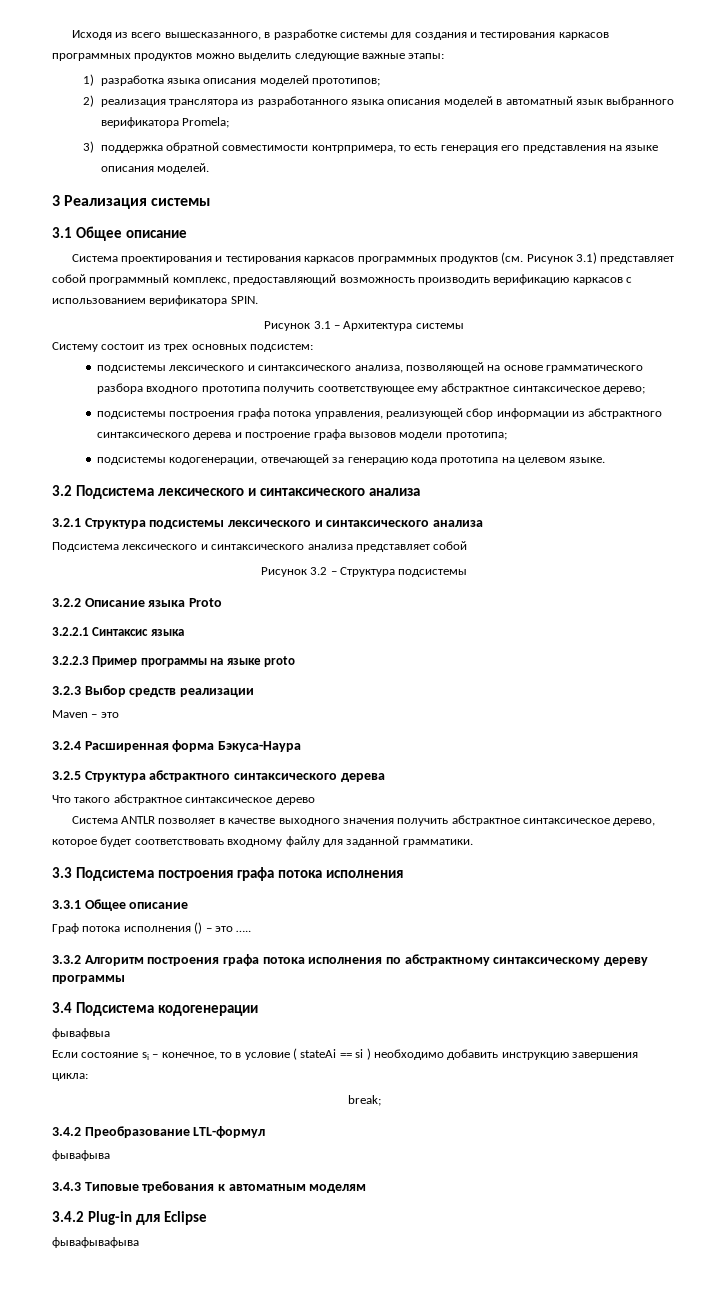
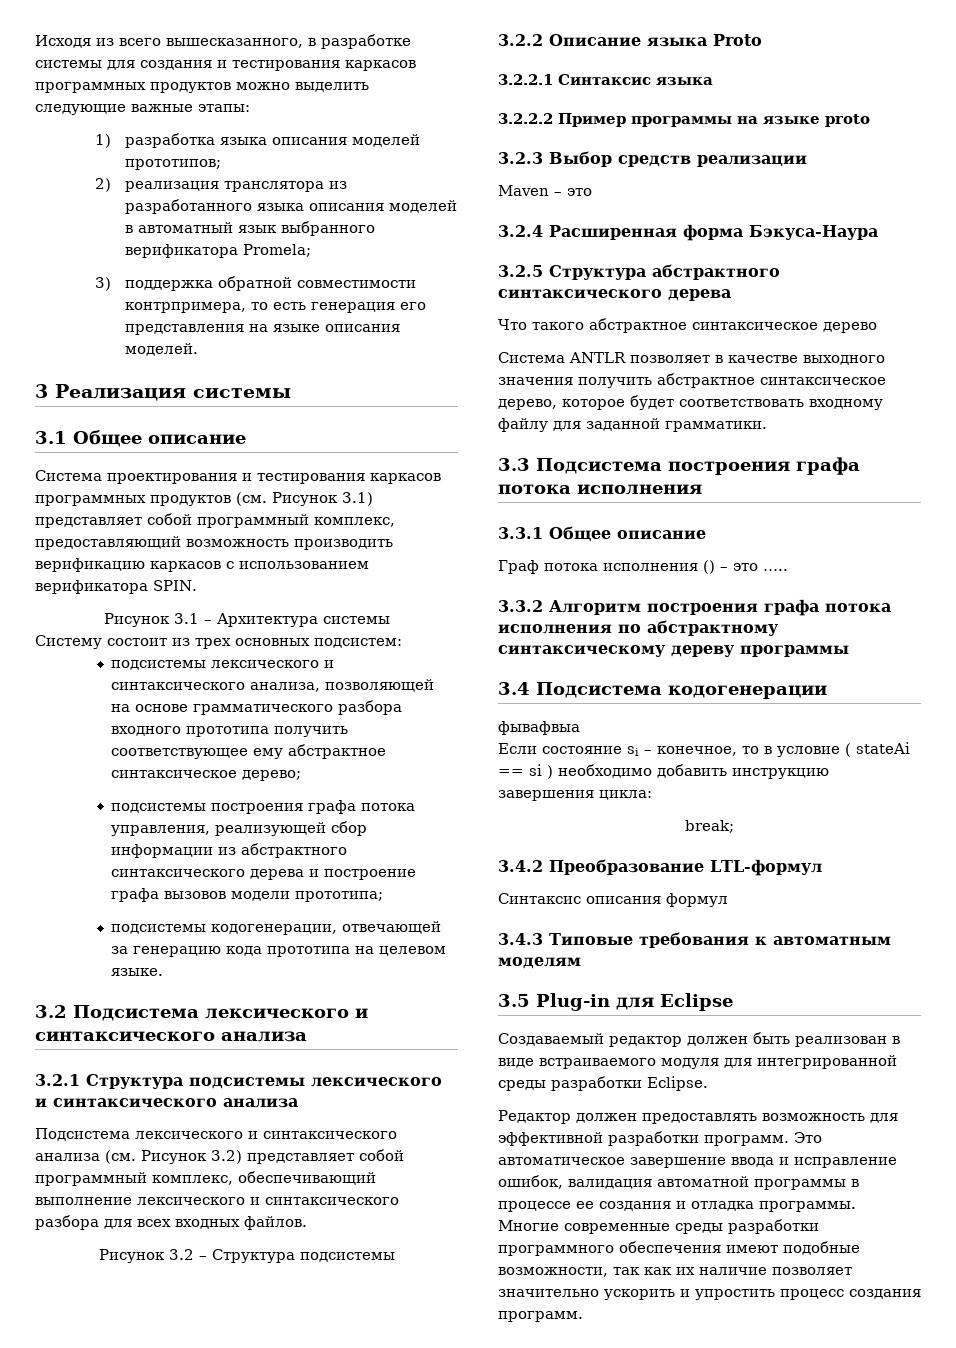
- Подсистема лексического и синтаксического анализа представляет собой
+ Подсистема лексического и синтаксического анализа (см. Рисунок 3.2) представляет собой программный комплекс, обеспечивающий выполнение лексического и синтаксического разбора для всех входных файлов.
- 3.2.2.3 Пример программы на языке proto
+ 3.2.2.2 Пример программы на языке proto
- фывафыва
+ Синтаксис описания формул
- 3.4.2 Plug-in для Eclipse
+ 3.5 Plug-in для Eclipse
- фывафывафыва
+ Создаваемый редактор должен быть реализован в виде встраиваемого модуля для интегрированной среды разработки Eclipse.
+ Редактор должен предоставлять возможность для эффективной разработки программ. Это автоматическое завершение ввода и исправление ошибок, валидация автоматной программы в процессе ее создания и отладка программы. Многие современные среды разработки программного обеспечения имеют подобные возможности, так как их наличие позволяет значительно ускорить и упростить процесс создания программ.

